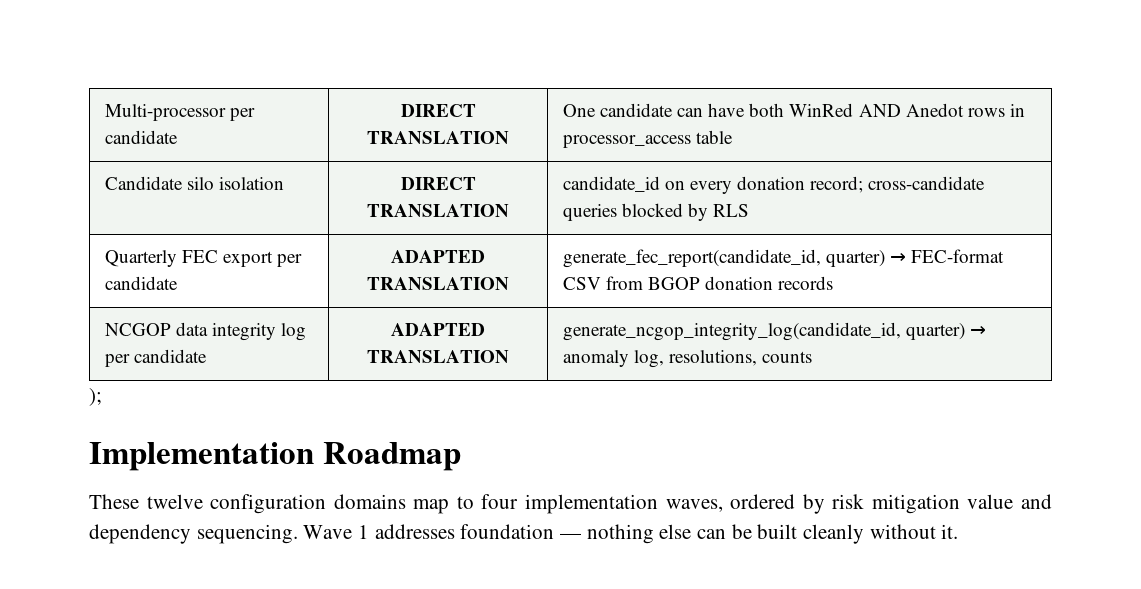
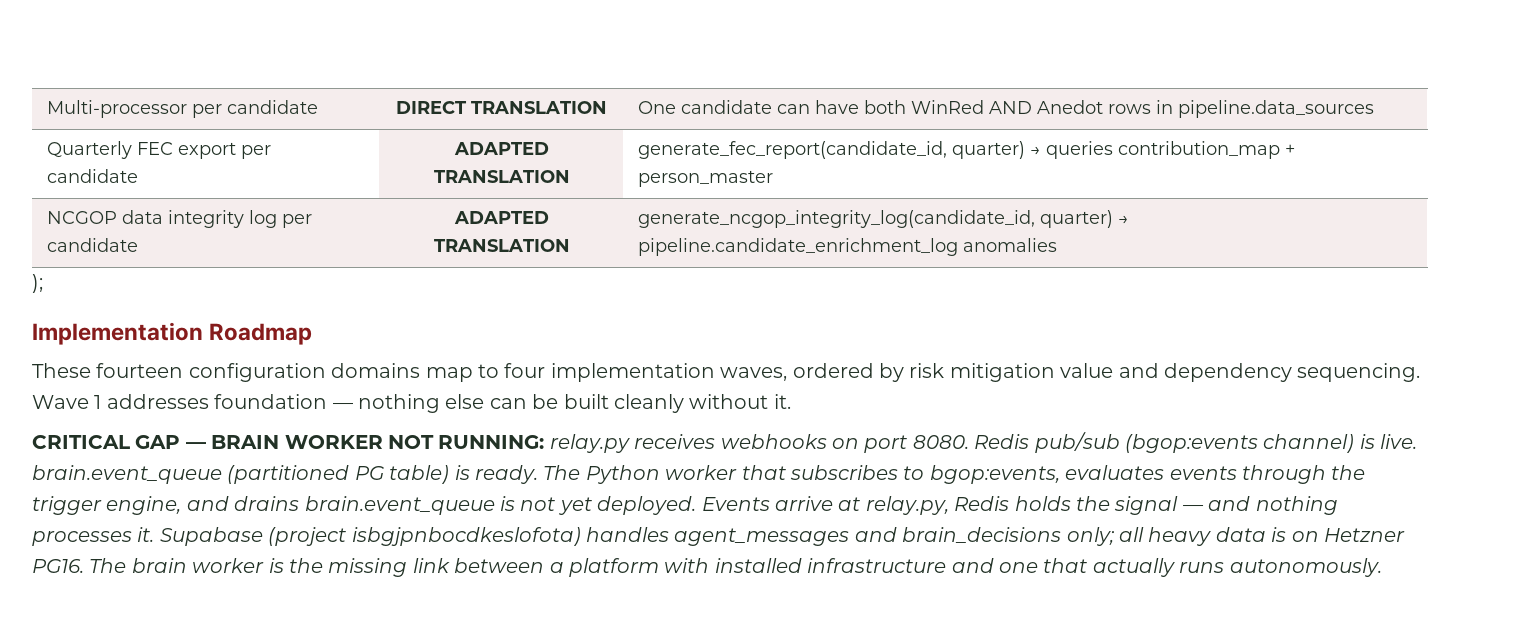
- Multi-processor per candidate | DIRECT TRANSLATION | One candidate can have both WinRed AND Anedot rows in processor_access table
- Candidate silo isolation | DIRECT TRANSLATION | candidate_id on every donation record; cross-candidate queries blocked by RLS
+ Multi-processor per candidate | DIRECT TRANSLATION | One candidate can have both WinRed AND Anedot rows in pipeline.data_sources
- Quarterly FEC export per candidate | ADAPTED TRANSLATION | generate_fec_report(candidate_id, quarter) → FEC-format CSV from BGOP donation records
+ Quarterly FEC export per candidate | ADAPTED TRANSLATION | generate_fec_report(candidate_id, quarter) → queries contribution_map + person_master
- NCGOP data integrity log per candidate | ADAPTED TRANSLATION | generate_ncgop_integrity_log(candidate_id, quarter) → anomaly log, resolutions, counts
+ NCGOP data integrity log per candidate | ADAPTED TRANSLATION | generate_ncgop_integrity_log(candidate_id, quarter) → pipeline.candidate_enrichment_log anomalies
- These twelve configuration domains map to four implementation waves, ordered by risk mitigation value and dependency sequencing.
+ These fourteen configuration domains map to four implementation waves, ordered by risk mitigation value and dependency sequencing.
+ CRITICAL GAP — BRAIN WORKER NOT RUNNING: relay.py receives webhooks on port 8080. Redis pub/sub (bgop:events channel) is live. brain.event_queue (partitioned PG table) is ready. The Python worker that subscribes to bgop:events, evaluates events through the trigger engine, and drains brain.event_queue is not yet deployed. Events arrive at relay.py, Redis holds the signal — and nothing processes it. Supabase (project isbgjpnbocdkeslofota) handles agent_messages and brain_decisions only; all heavy data is on Hetzner PG16. The brain worker is the missing link between a platform with installed infrastructure and one that actually runs autonomously.

